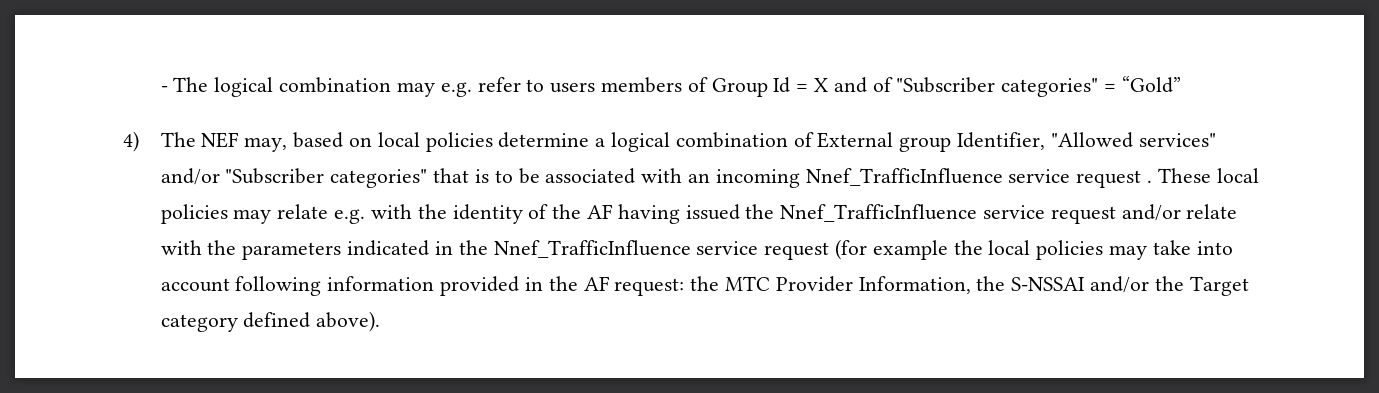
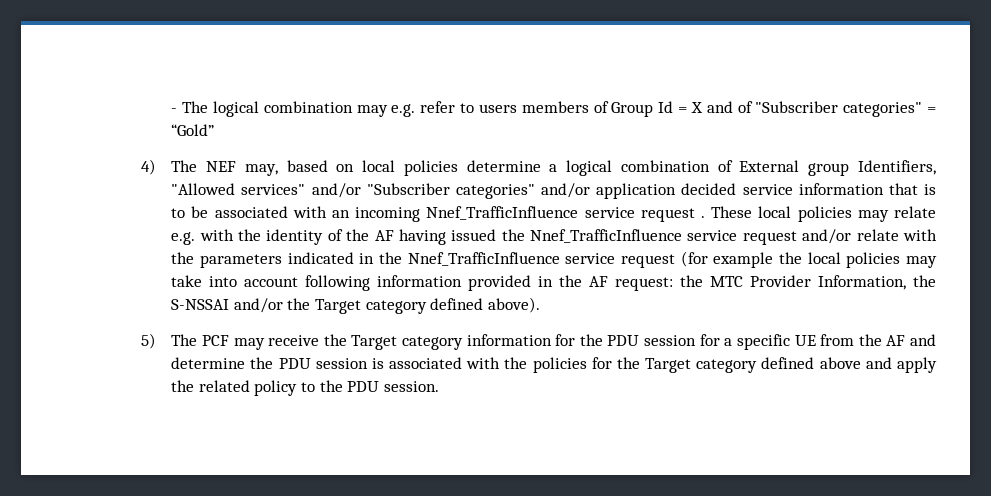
- 4) The NEF may, based on local policies determine a logical combination of External group Identifier, "Allowed services" and/or "Subscriber categories" that is to be associated with an incoming Nnef_TrafficInfluence service request .
+ 4) The NEF may, based on local policies determine a logical combination of External group Identifiers, "Allowed services" and/or "Subscriber categories" and/or application decided service information that is to be associated with an incoming Nnef_TrafficInfluence service request .
+ 5) The PCF may receive the Target category information for the PDU session for a specific UE from the AF and determine the PDU session is associated with the policies for the Target category defined above and apply the related policy to the PDU session.

